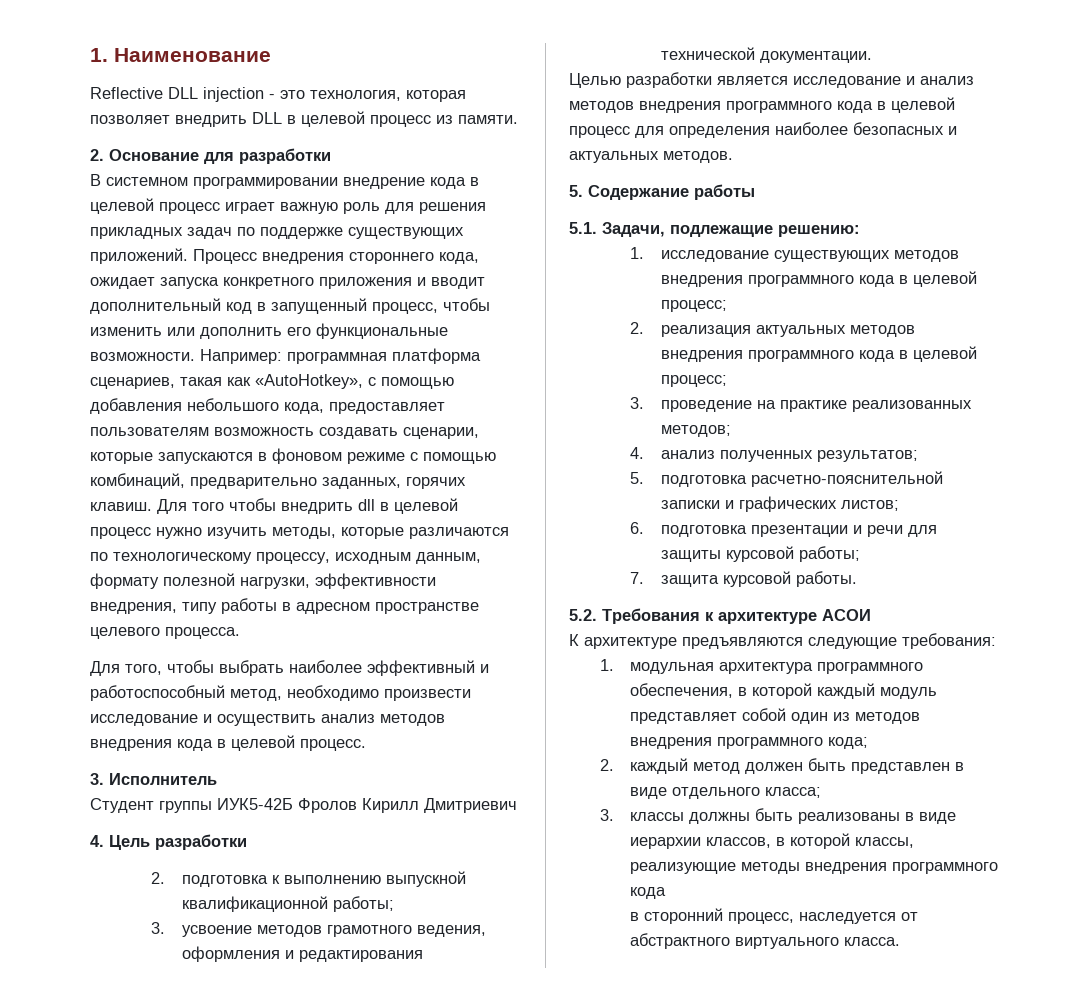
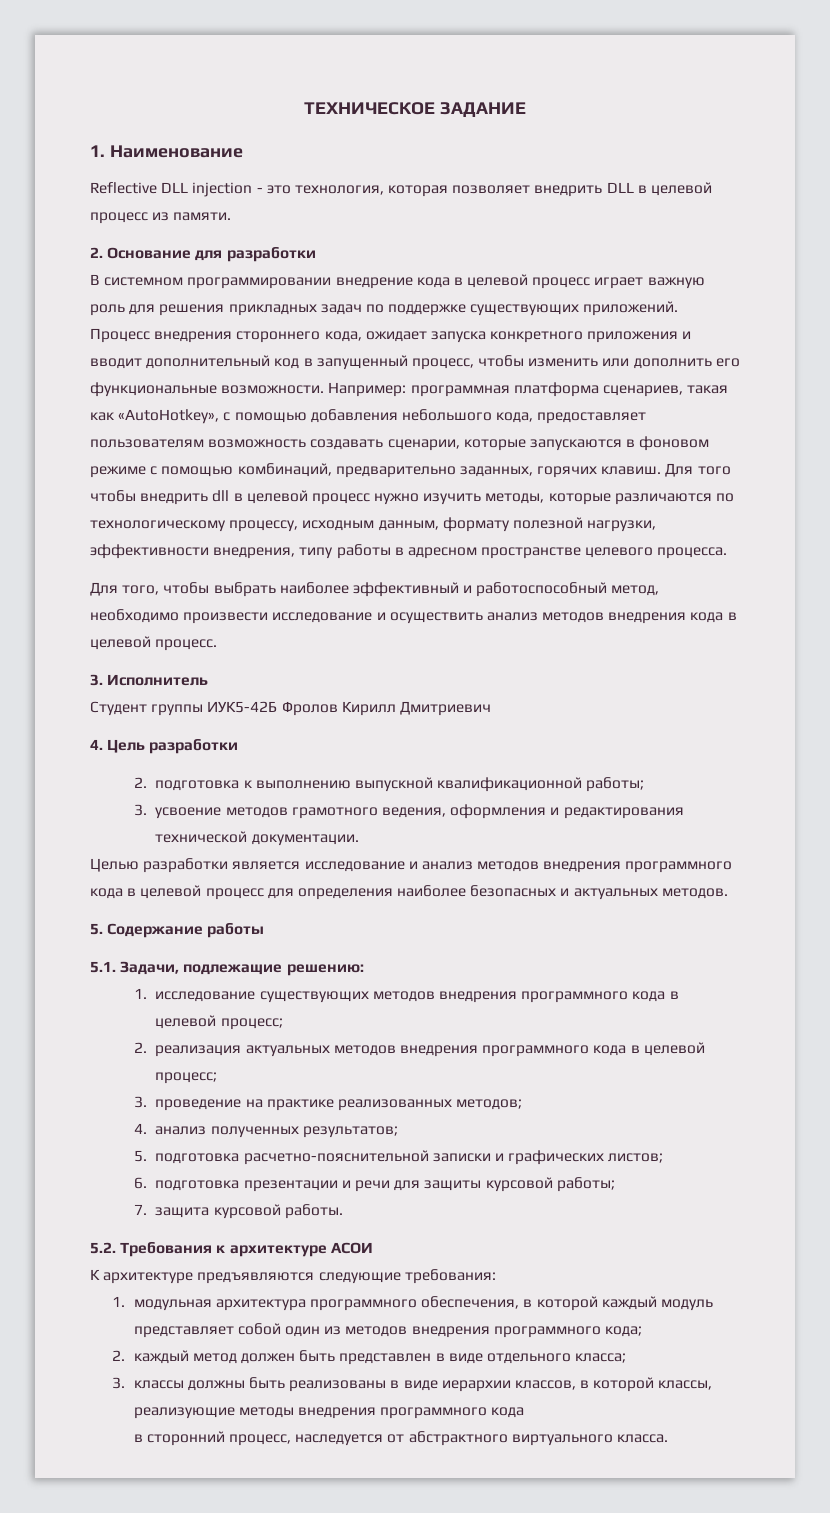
+ ТЕХНИЧЕСКОЕ ЗАДАНИЕ

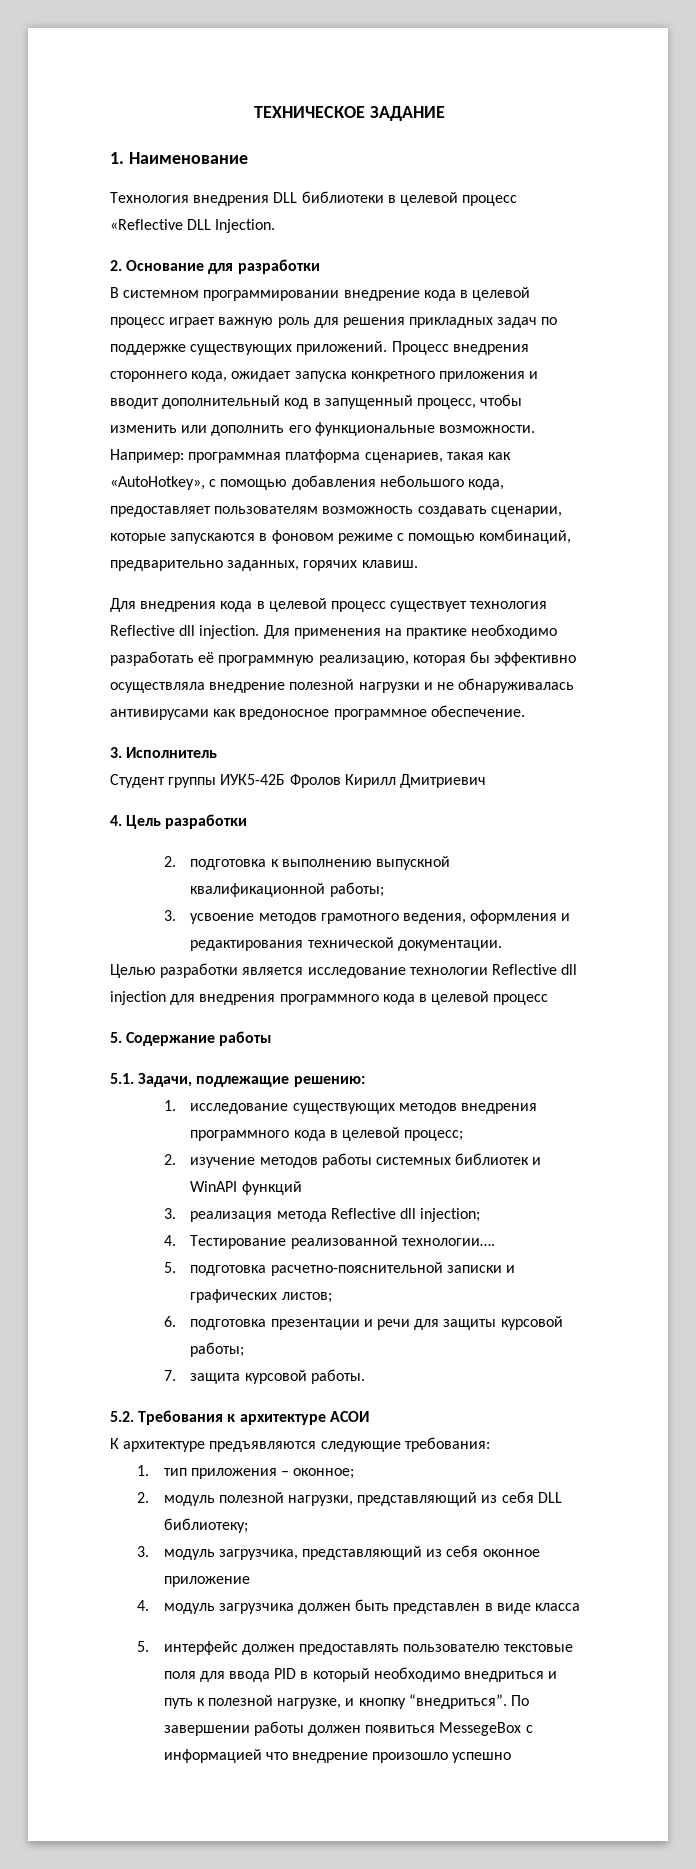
- Reflective DLL injection - это технология, которая позволяет внедрить DLL в целевой процесс из памяти.
+ Технология внедрения DLL библиотеки в целевой процесс «Reflective DLL Injection.
- Например: программная платформа сценариев, такая как «AutoHotkey», с помощью добавления небольшого кода, предоставляет пользователям возможность создавать сценарии, которые запускаются в фоновом режиме с помощью комбинаций, предварительно заданных, горячих клавиш. Для того чтобы внедрить dll в целевой процесс нужно изучить методы, которые различаются по технологическому процессу, исходным данным, формату полезной нагрузки, эффективности внедрения, типу работы в адресном пространстве целевого процесса.
- Для того, чтобы выбрать наиболее эффективный и работоспособный метод, необходимо произвести исследование и осуществить анализ методов внедрения кода в целевой процесс.
+ Например: программная платформа сценариев, такая как «AutoHotkey», с помощью добавления небольшого кода, предоставляет пользователям возможность создавать сценарии, которые запускаются в фоновом режиме с помощью комбинаций, предварительно заданных, горячих клавиш.
+ Для внедрения кода в целевой процесс существует технология Reflective dll injection. Для применения на практике необходимо разработать её программную реализацию, которая бы эффективно осуществляла внедрение полезной нагрузки и не обнаруживалась антивирусами как вредоносное программное обеспечение.
- Целью разработки является исследование и анализ методов внедрения программного кода в целевой процесс для определения наиболее безопасных и актуальных методов.
+ Целью разработки является исследование технологии Reflective dll injection для внедрения программного кода в целевой процесс
- 2. реализация актуальных методов внедрения программного кода в целевой процесс;
- 3. проведение на практике реализованных методов;
- 4. анализ полученных результатов;
+ 2. изучение методов работы системных библиотек и WinAPI функций
+ 3. реализация метода Reflective dll injection;
+ 4. Тестирование реализованной технологии….
- 1. модульная архитектура программного обеспечения, в которой каждый модуль представляет собой один из методов внедрения программного кода;
- 2. каждый метод должен быть представлен в виде отдельного класса;
- 3. классы должны быть реализованы в виде иерархии классов, в которой классы, реализующие методы внедрения программного кода
- в сторонний процесс, наследуется от абстрактного виртуального класса.
+ 1. тип приложения – оконное;
+ 2. модуль полезной нагрузки, представляющий из себя DLL библиотеку;
+ 3. модуль загрузчика, представляющий из себя оконное приложение
+ 4. модуль загрузчика должен быть представлен в виде класса
+ 5. интерфейс должен предоставлять пользователю текстовые поля для ввода PID в который необходимо внедриться и путь к полезной нагрузке, и кнопку “внедриться”. По завершении работы должен появиться MessegeBox с информацией что внедрение произошло успешно

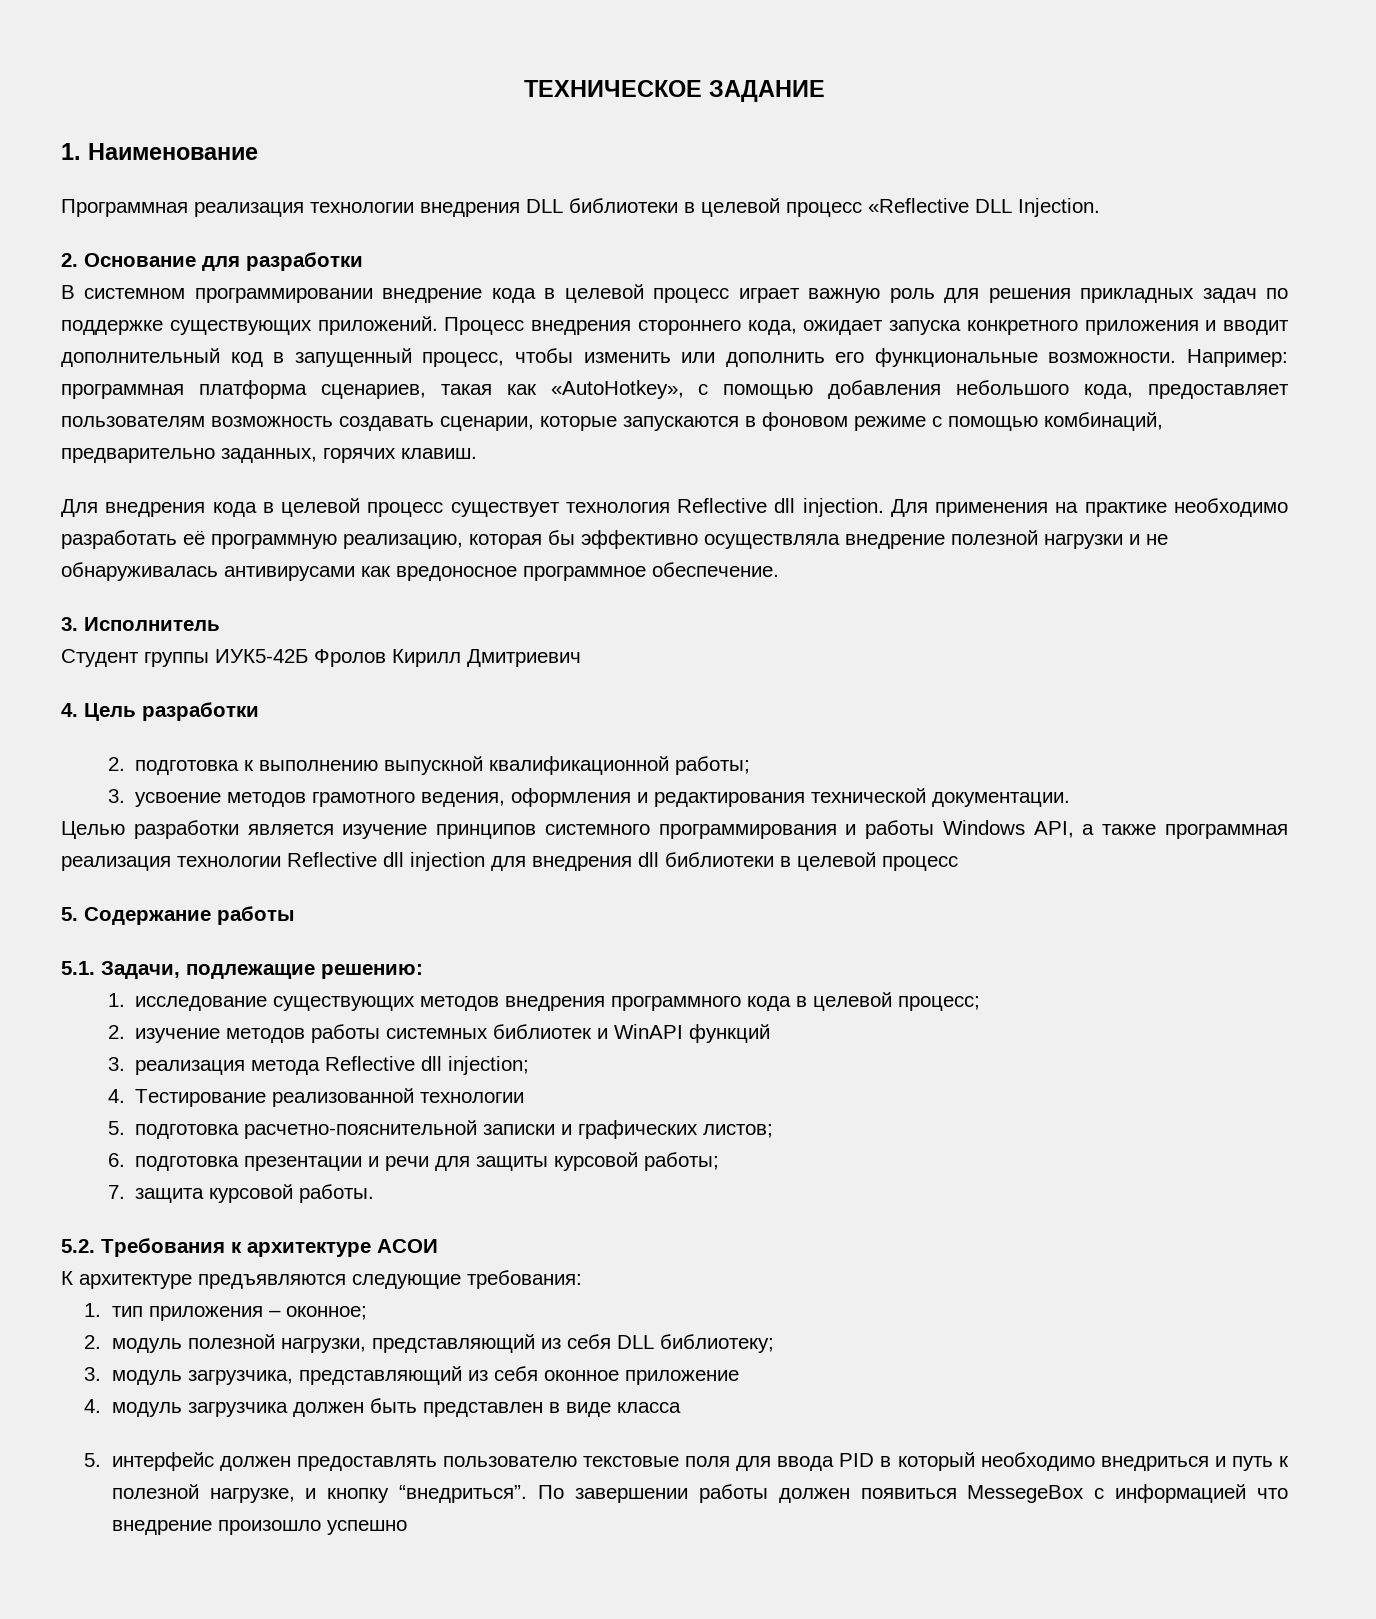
- Технология внедрения DLL библиотеки в целевой процесс «Reflective DLL Injection.
+ Программная реализация технологии внедрения DLL библиотеки в целевой процесс «Reflective DLL Injection.
- Целью разработки является исследование технологии Reflective dll injection для внедрения программного кода в целевой процесс
+ Целью разработки является изучение принципов системного программирования и работы Windows API, а также программная реализация технологии Reflective dll injection для внедрения dll библиотеки в целевой процесс
- 4. Тестирование реализованной технологии….
+ 4. Тестирование реализованной технологии

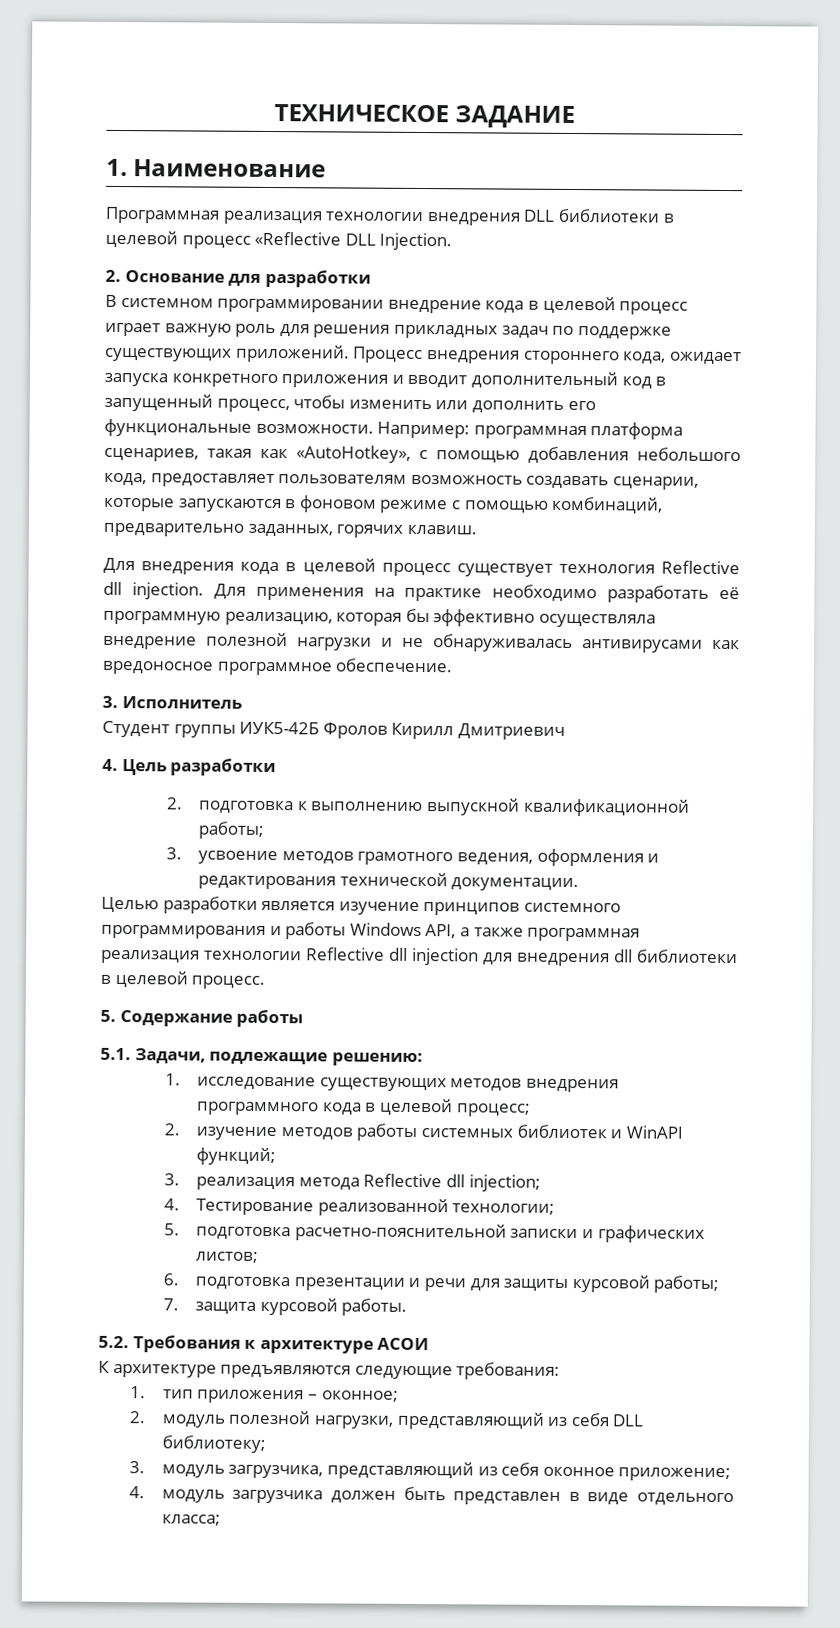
- Целью разработки является изучение принципов системного программирования и работы Windows API, а также программная реализация технологии Reflective dll injection для внедрения dll библиотеки в целевой процесс
+ Целью разработки является изучение принципов системного программирования и работы Windows API, а также программная реализация технологии Reflective dll injection для внедрения dll библиотеки в целевой процесс.
- 2. изучение методов работы системных библиотек и WinAPI функций
+ 2. изучение методов работы системных библиотек и WinAPI функций;
- 4. Тестирование реализованной технологии
+ 4. Тестирование реализованной технологии;
- 3. модуль загрузчика, представляющий из себя оконное приложение
+ 3. модуль загрузчика, представляющий из себя оконное приложение;
- 4. модуль загрузчика должен быть представлен в виде класса
- 5. интерфейс должен предоставлять пользователю текстовые поля для ввода PID в который необходимо внедриться и путь к полезной нагрузке, и кнопку “внедриться”. По завершении работы должен появиться MessegeBox с информацией что внедрение произошло успешно
+ 4. модуль загрузчика должен быть представлен в виде отдельного класса;

